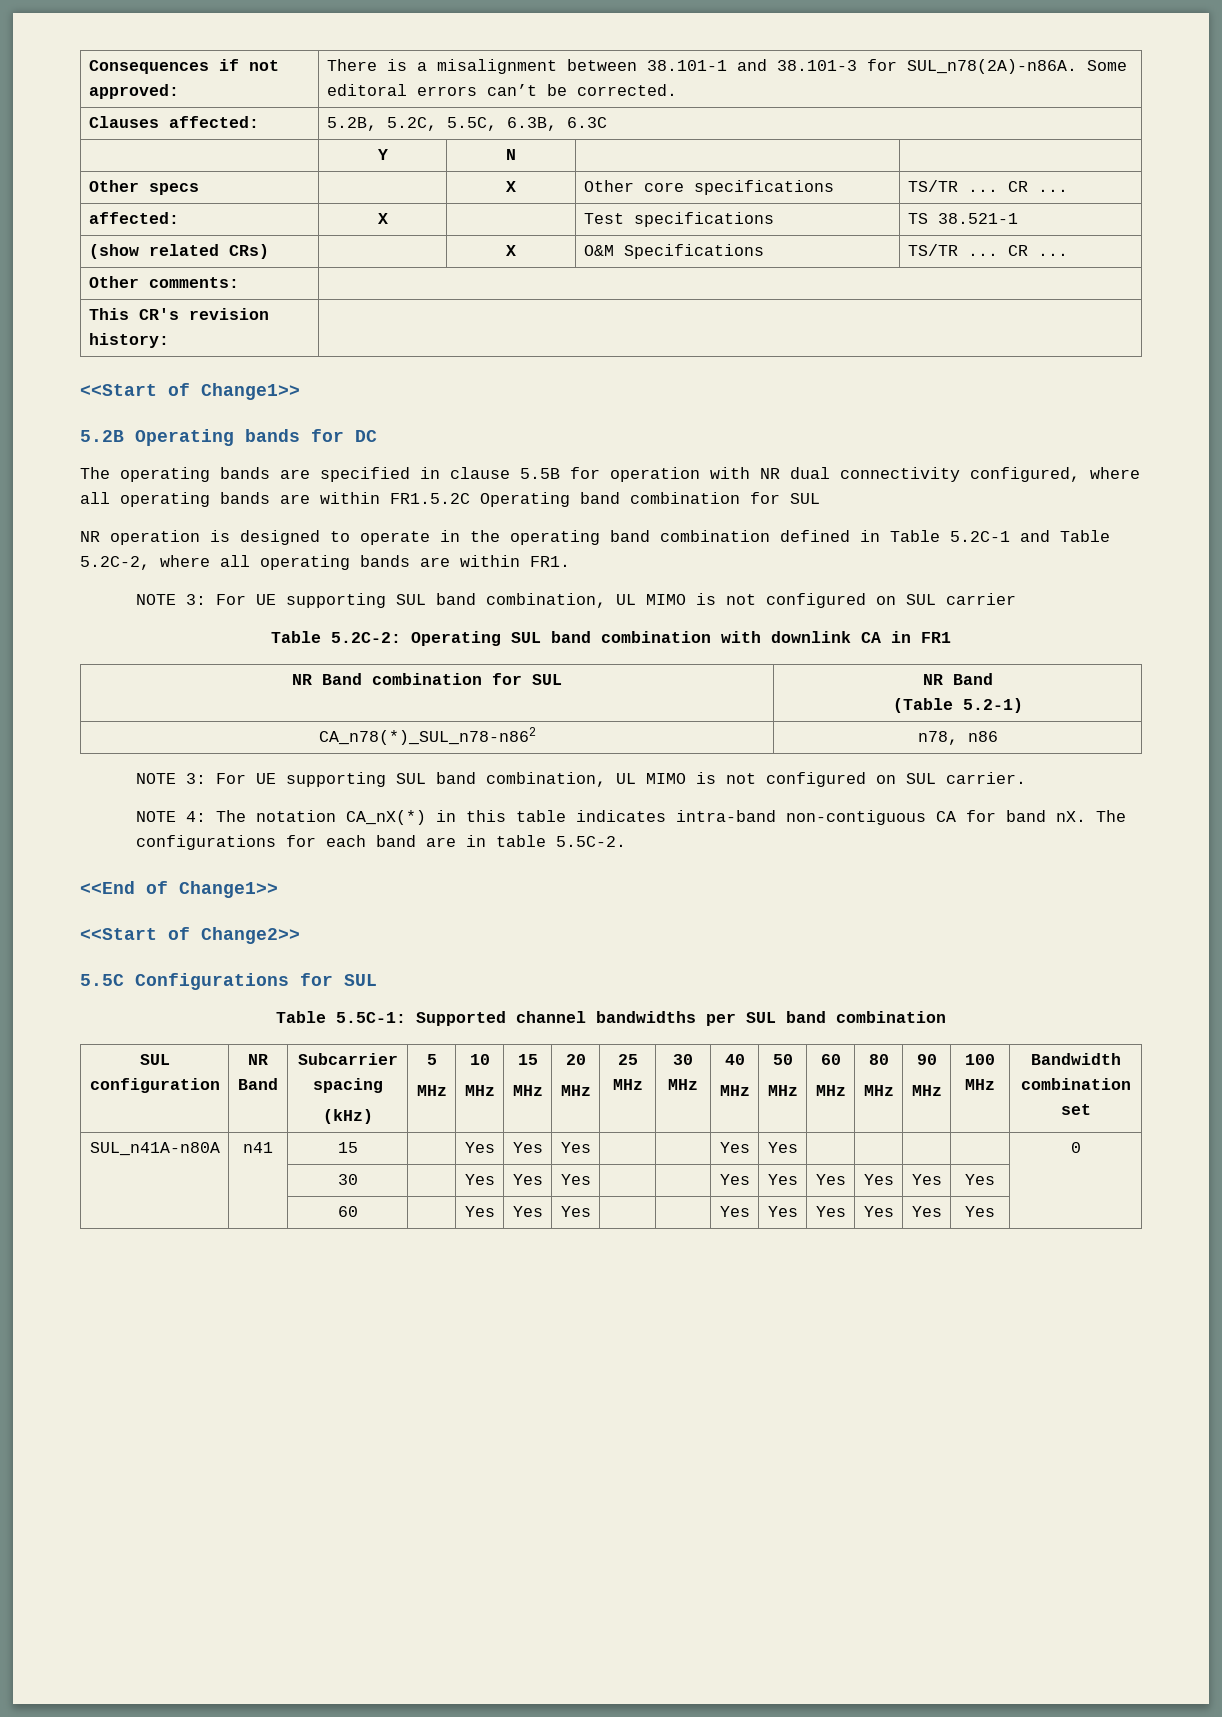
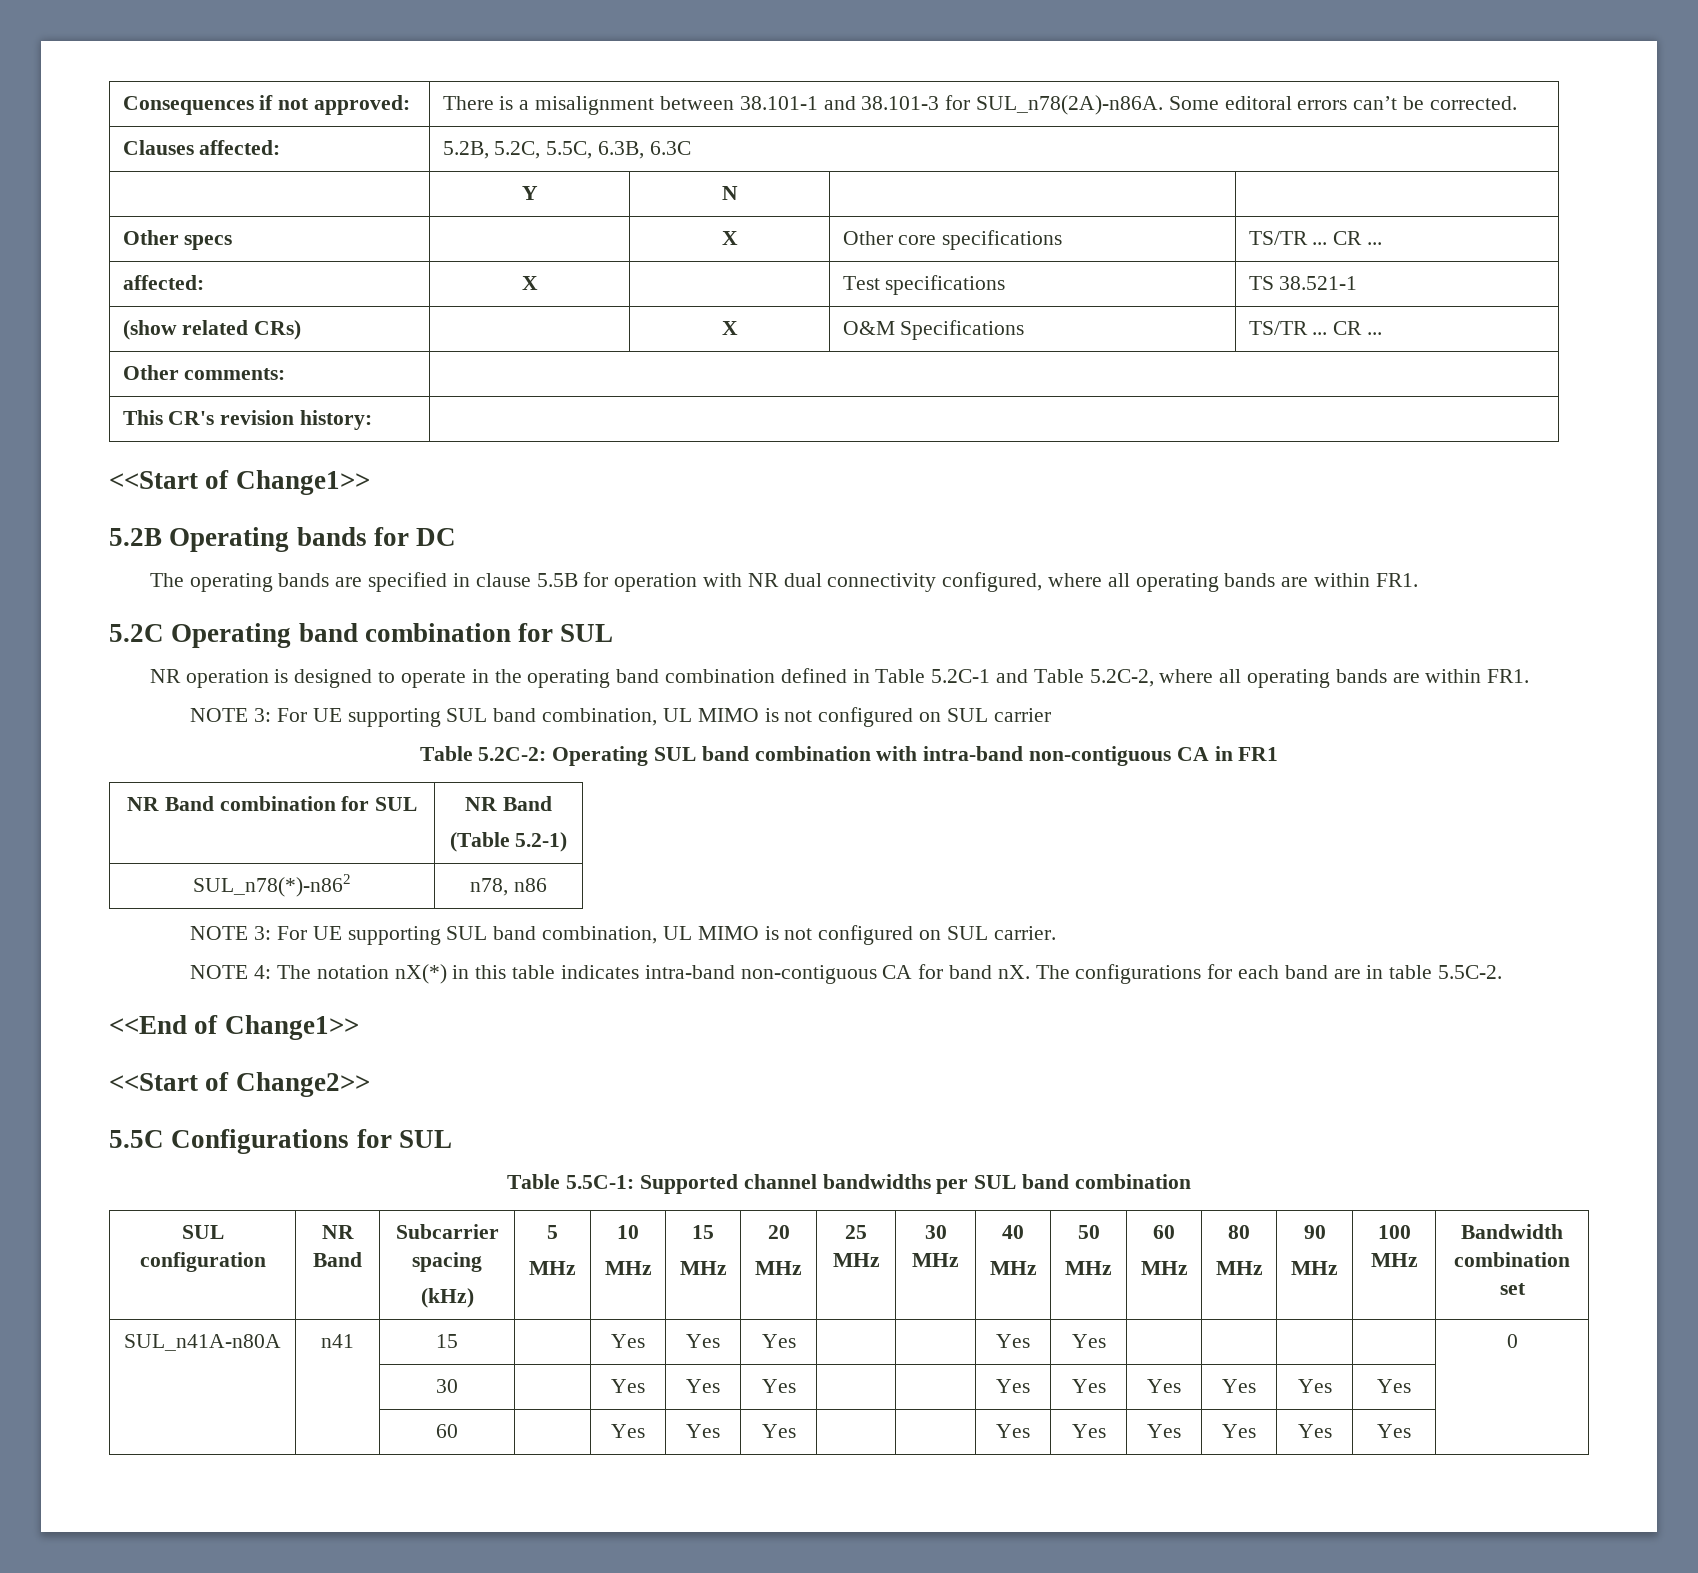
- The operating bands are specified in clause 5.5B for operation with NR dual connectivity configured, where all operating bands are within FR1.5.2C Operating band combination for SUL
+ The operating bands are specified in clause 5.5B for operation with NR dual connectivity configured, where all operating bands are within FR1.
+ 5.2C Operating band combination for SUL
- Table 5.2C-2: Operating SUL band combination with downlink CA in FR1
+ Table 5.2C-2: Operating SUL band combination with intra-band non-contiguous CA in FR1
- CA_n78(*)_SUL_n78-n862 | n78, n86
+ SUL_n78(*)-n862 | n78, n86
- NOTE 4: The notation CA_nX(*) in this table indicates intra-band non-contiguous CA for band nX.
+ NOTE 4: The notation nX(*) in this table indicates intra-band non-contiguous CA for band nX.

